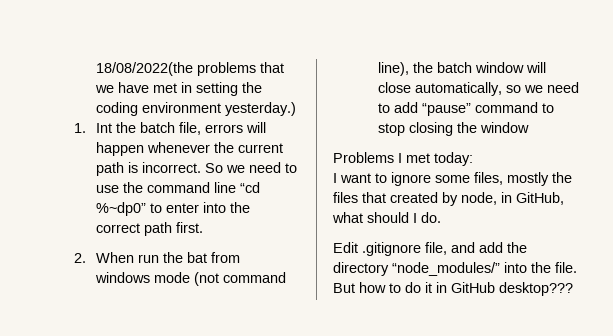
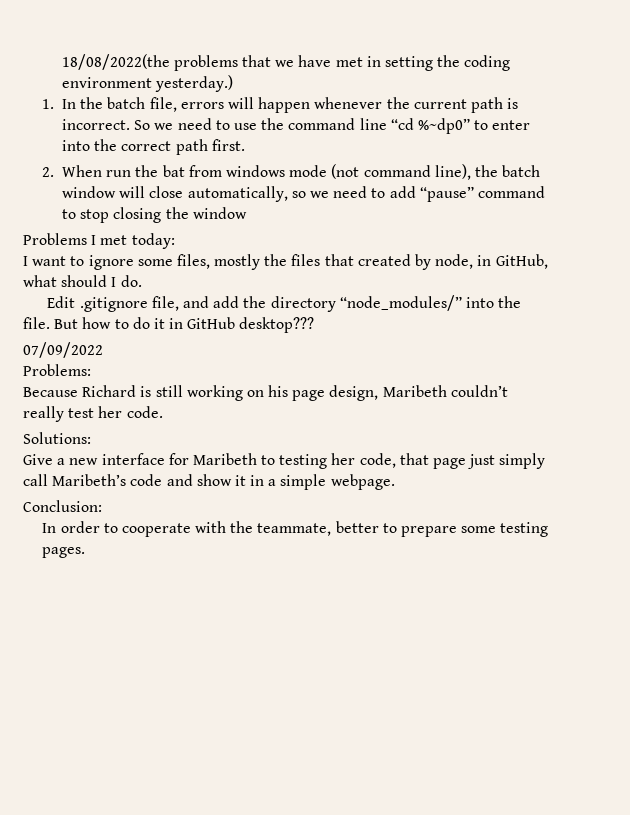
- 1. Int the batch file, errors will happen whenever the current path is incorrect.
+ 1. In the batch file, errors will happen whenever the current path is incorrect.
+ 07/09/2022
+ Problems:
+ Because Richard is still working on his page design, Maribeth couldn’t really test her code.
+ Solutions:
+ Give a new interface for Maribeth to testing her code, that page just simply call Maribeth’s code and show it in a simple webpage.
+ Conclusion:
+ In order to cooperate with the teammate, better to prepare some testing pages.

